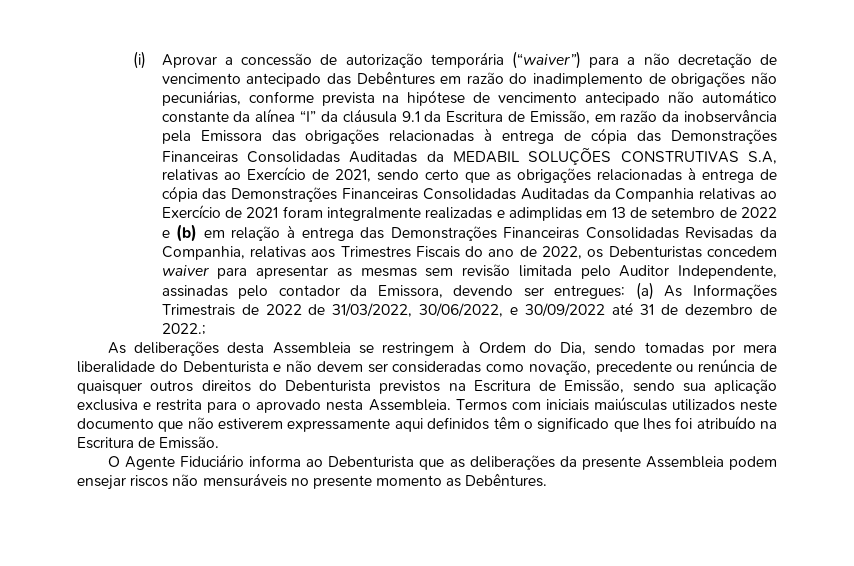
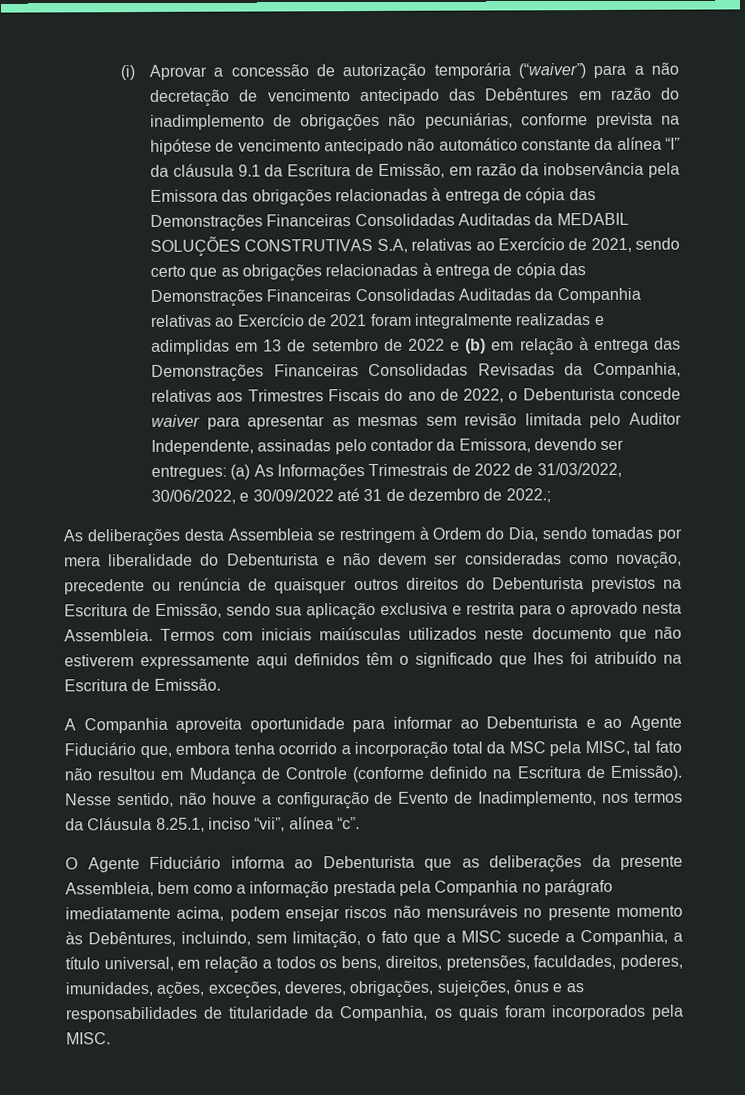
- (i) Aprovar a concessão de autorização temporária (“waiver”) para a não decretação de vencimento antecipado das Debêntures em razão do inadimplemento de obrigações não pecuniárias, conforme prevista na hipótese de vencimento antecipado não automático constante da alínea “I” da cláusula 9.1 da Escritura de Emissão, em razão da inobservância pela Emissora das obrigações relacionadas à entrega de cópia das Demonstrações Financeiras Consolidadas Auditadas da MEDABIL SOLUÇÕES CONSTRUTIVAS S.A, relativas ao Exercício de 2021, sendo certo que as obrigações relacionadas à entrega de cópia das Demonstrações Financeiras Consolidadas Auditadas da Companhia relativas ao Exercício de 2021 foram integralmente realizadas e adimplidas em 13 de setembro de 2022 e (b) em relação à entrega das Demonstrações Financeiras Consolidadas Revisadas da Companhia, relativas aos Trimestres Fiscais do ano de 2022, os Debenturistas concedem waiver para apresentar as mesmas sem revisão limitada pelo Auditor Independente, assinadas pelo contador da Emissora, devendo ser entregues:
+ (i) Aprovar a concessão de autorização temporária (“waiver”) para a não decretação de vencimento antecipado das Debêntures em razão do inadimplemento de obrigações não pecuniárias, conforme prevista na hipótese de vencimento antecipado não automático constante da alínea “I” da cláusula 9.1 da Escritura de Emissão, em razão da inobservância pela Emissora das obrigações relacionadas à entrega de cópia das Demonstrações Financeiras Consolidadas Auditadas da MEDABIL SOLUÇÕES CONSTRUTIVAS S.A, relativas ao Exercício de 2021, sendo certo que as obrigações relacionadas à entrega de cópia das Demonstrações Financeiras Consolidadas Auditadas da Companhia relativas ao Exercício de 2021 foram integralmente realizadas e adimplidas em 13 de setembro de 2022 e (b) em relação à entrega das Demonstrações Financeiras Consolidadas Revisadas da Companhia, relativas aos Trimestres Fiscais do ano de 2022, o Debenturista concede waiver para apresentar as mesmas sem revisão limitada pelo Auditor Independente, assinadas pelo contador da Emissora, devendo ser entregues:
+ A Companhia aproveita oportunidade para informar ao Debenturista e ao Agente Fiduciário que, embora tenha ocorrido a incorporação total da MSC pela MISC, tal fato não resultou em Mudança de Controle (conforme definido na Escritura de Emissão). Nesse sentido, não houve a configuração de Evento de Inadimplemento, nos termos da Cláusula 8.25.1, inciso “vii”, alínea “c”.
- O Agente Fiduciário informa ao Debenturista que as deliberações da presente Assembleia podem ensejar riscos não mensuráveis no presente momento as Debêntures.
+ O Agente Fiduciário informa ao Debenturista que as deliberações da presente Assembleia, bem como a informação prestada pela Companhia no parágrafo imediatamente acima, podem ensejar riscos não mensuráveis no presente momento às Debêntures, incluindo, sem limitação, o fato que a MISC sucede a Companhia, a título universal, em relação a todos os bens, direitos, pretensões, faculdades, poderes, imunidades, ações, exceções, deveres, obrigações, sujeições, ônus e as responsabilidades de titularidade da Companhia, os quais foram incorporados pela MISC.

